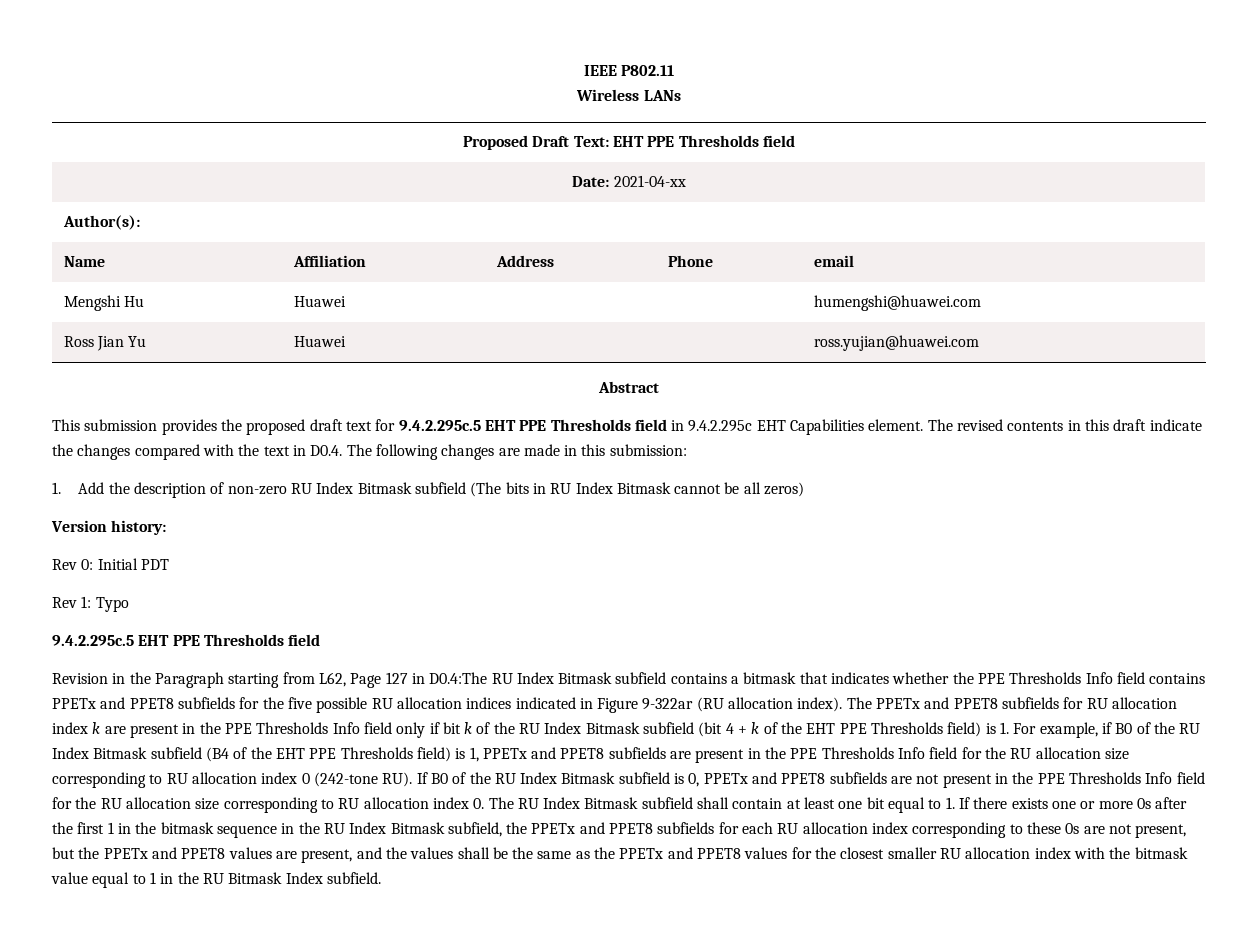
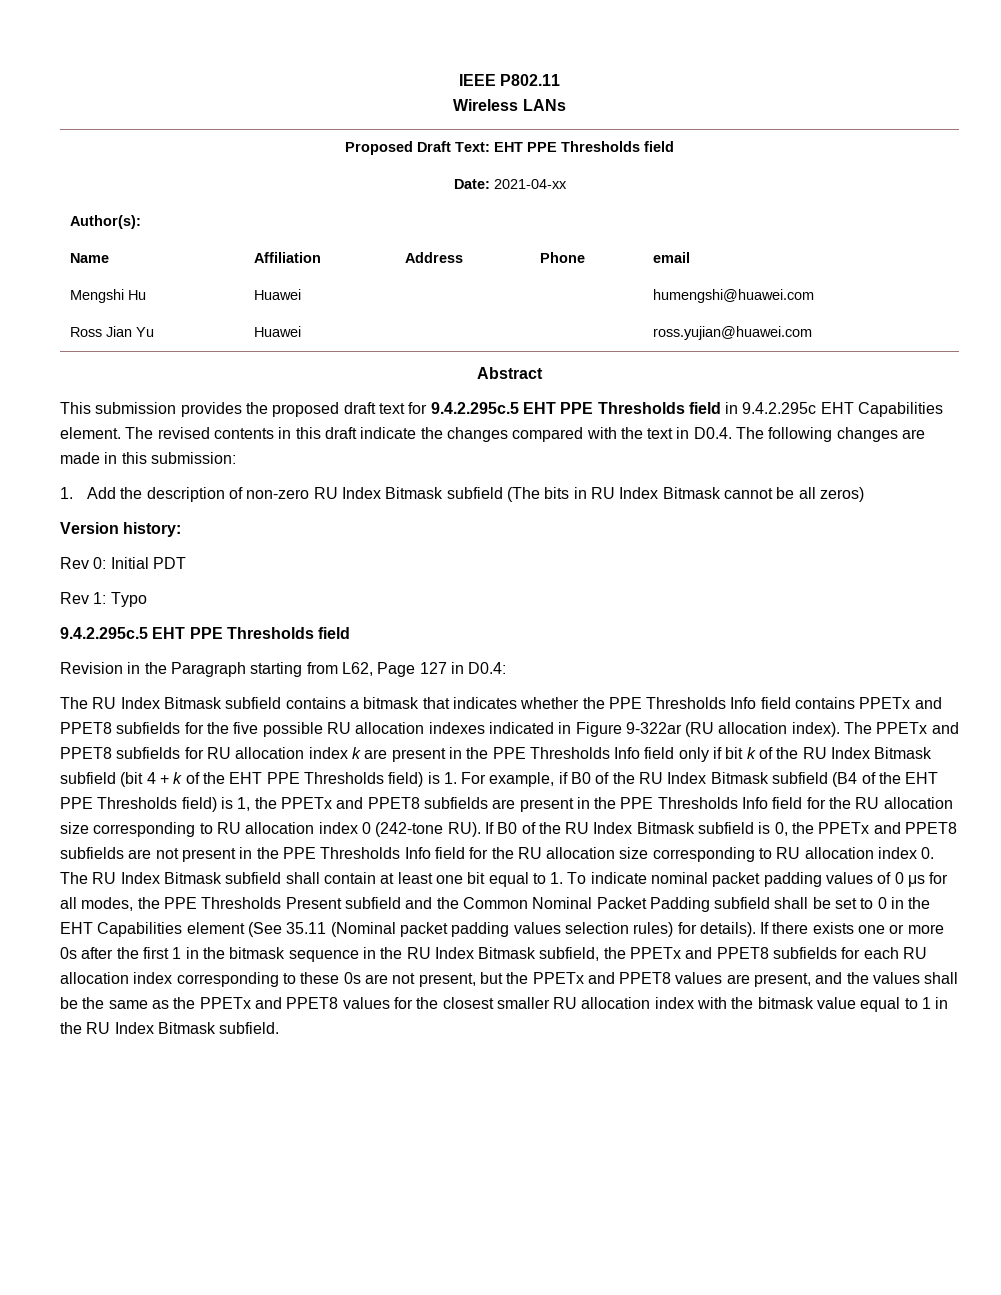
- Revision in the Paragraph starting from L62, Page 127 in D0.4:The RU Index Bitmask subfield contains a bitmask that indicates whether the PPE Thresholds Info field contains PPETx and PPET8 subfields for the five possible RU allocation indices indicated in Figure 9-322ar (RU allocation index).
+ Revision in the Paragraph starting from L62, Page 127 in D0.4:
+ The RU Index Bitmask subfield contains a bitmask that indicates whether the PPE Thresholds Info field contains PPETx and PPET8 subfields for the five possible RU allocation indexes indicated in Figure 9-322ar (RU allocation index).
- The PPETx and PPET8 subfields for RU allocation index k are present in the PPE Thresholds Info field only if bit k of the RU Index Bitmask subfield (bit 4 + k of the EHT PPE Thresholds field) is 1. For example, if B0 of the RU Index Bitmask subfield (B4 of the EHT PPE Thresholds field) is 1, PPETx and PPET8 subfields are present in the PPE Thresholds Info field for the RU allocation size corresponding to RU allocation index 0 (242-tone RU). If B0 of the RU Index Bitmask subfield is 0, PPETx and PPET8 subfields are not present in the PPE Thresholds Info field for the RU allocation size corresponding to RU allocation index 0. The RU Index Bitmask subfield shall contain at least one bit equal to 1. If there exists one or more 0s after the first 1 in the bitmask sequence in the RU Index Bitmask subfield, the PPETx and PPET8 subfields for each RU allocation index corresponding to these 0s are not present, but the PPETx and PPET8 values are present, and the values shall be the same as the PPETx and PPET8 values for the closest smaller RU allocation index with the bitmask value equal to 1 in the RU Bitmask Index subfield.
+ The PPETx and PPET8 subfields for RU allocation index k are present in the PPE Thresholds Info field only if bit k of the RU Index Bitmask subfield (bit 4 + k of the EHT PPE Thresholds field) is 1. For example, if B0 of the RU Index Bitmask subfield (B4 of the EHT PPE Thresholds field) is 1, the PPETx and PPET8 subfields are present in the PPE Thresholds Info field for the RU allocation size corresponding to RU allocation index 0 (242-tone RU). If B0 of the RU Index Bitmask subfield is 0, the PPETx and PPET8 subfields are not present in the PPE Thresholds Info field for the RU allocation size corresponding to RU allocation index 0. The RU Index Bitmask subfield shall contain at least one bit equal to 1. To indicate nominal packet padding values of 0 μs for all modes, the PPE Thresholds Present subfield and the Common Nominal Packet Padding subfield shall be set to 0 in the EHT Capabilities element (See 35.11 (Nominal packet padding values selection rules) for details). If there exists one or more 0s after the first 1 in the bitmask sequence in the RU Index Bitmask subfield, the PPETx and PPET8 subfields for each RU allocation index corresponding to these 0s are not present, but the PPETx and PPET8 values are present, and the values shall be the same as the PPETx and PPET8 values for the closest smaller RU allocation index with the bitmask value equal to 1 in the RU Index Bitmask subfield.

